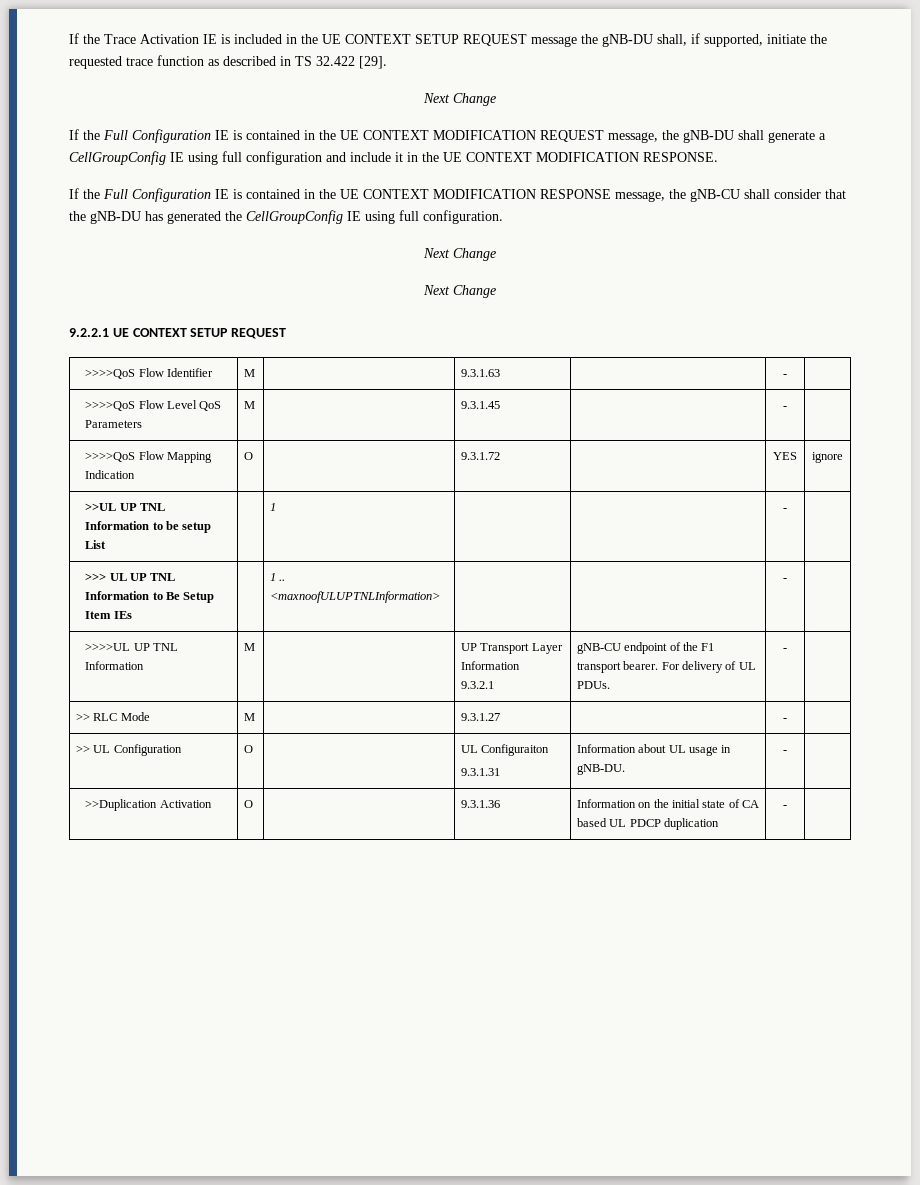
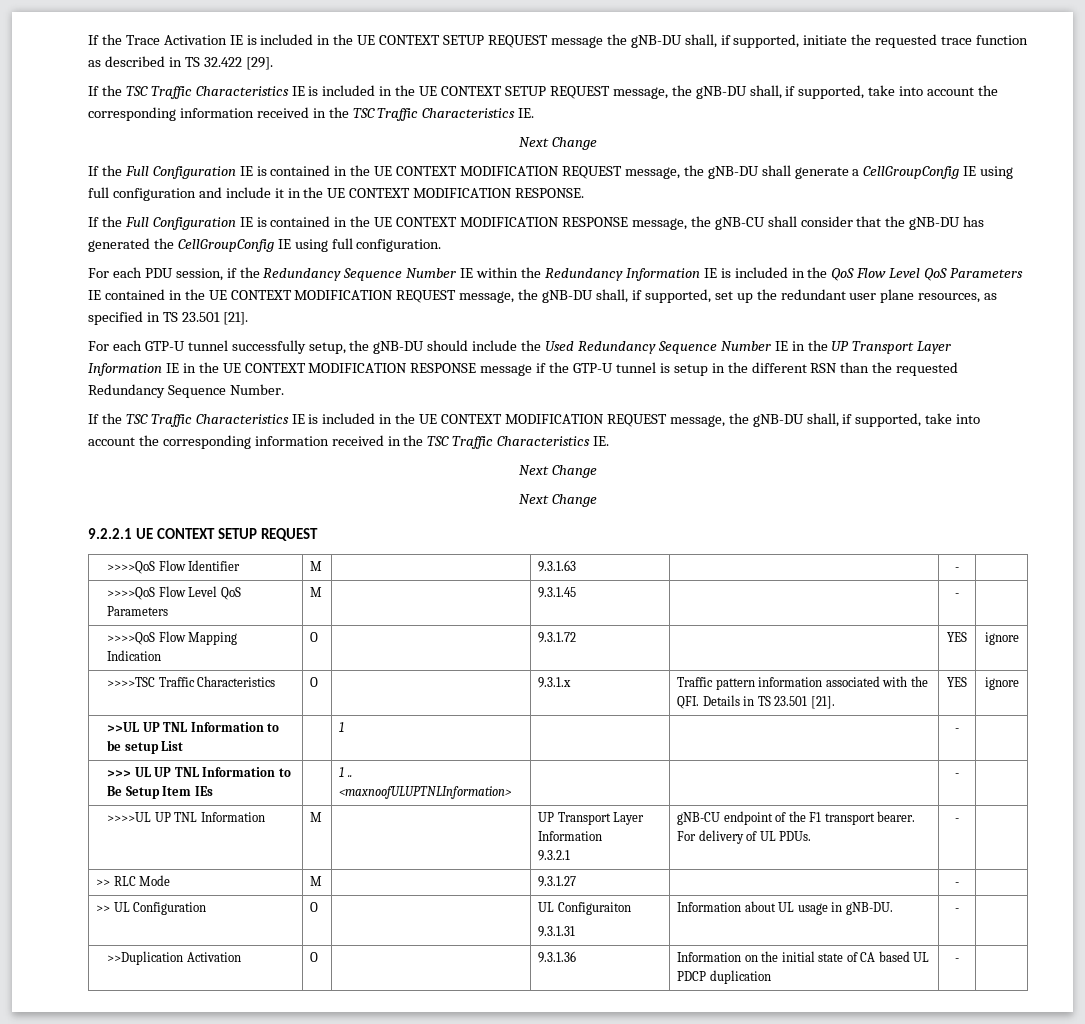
+ If the TSC Traffic Characteristics IE is included in the UE CONTEXT SETUP REQUEST message, the gNB-DU shall, if supported, take into account the corresponding information received in the TSC Traffic Characteristics IE.
+ For each PDU session, if the Redundancy Sequence Number IE within the Redundancy Information IE is included in the QoS Flow Level QoS Parameters IE contained in the UE CONTEXT MODIFICATION REQUEST message, the gNB-DU shall, if supported, set up the redundant user plane resources, as specified in TS 23.501 [21].
+ For each GTP-U tunnel successfully setup, the gNB-DU should include the Used Redundancy Sequence Number IE in the UP Transport Layer Information IE in the UE CONTEXT MODIFICATION RESPONSE message if the GTP-U tunnel is setup in the different RSN than the requested Redundancy Sequence Number.
+ If the TSC Traffic Characteristics IE is included in the UE CONTEXT MODIFICATION REQUEST message, the gNB-DU shall, if supported, take into account the corresponding information received in the TSC Traffic Characteristics IE.
+ >>>>TSC Traffic Characteristics | O | | 9.3.1.x | Traffic pattern information associated with the QFI. Details in TS 23.501 [21]. | YES | ignore

